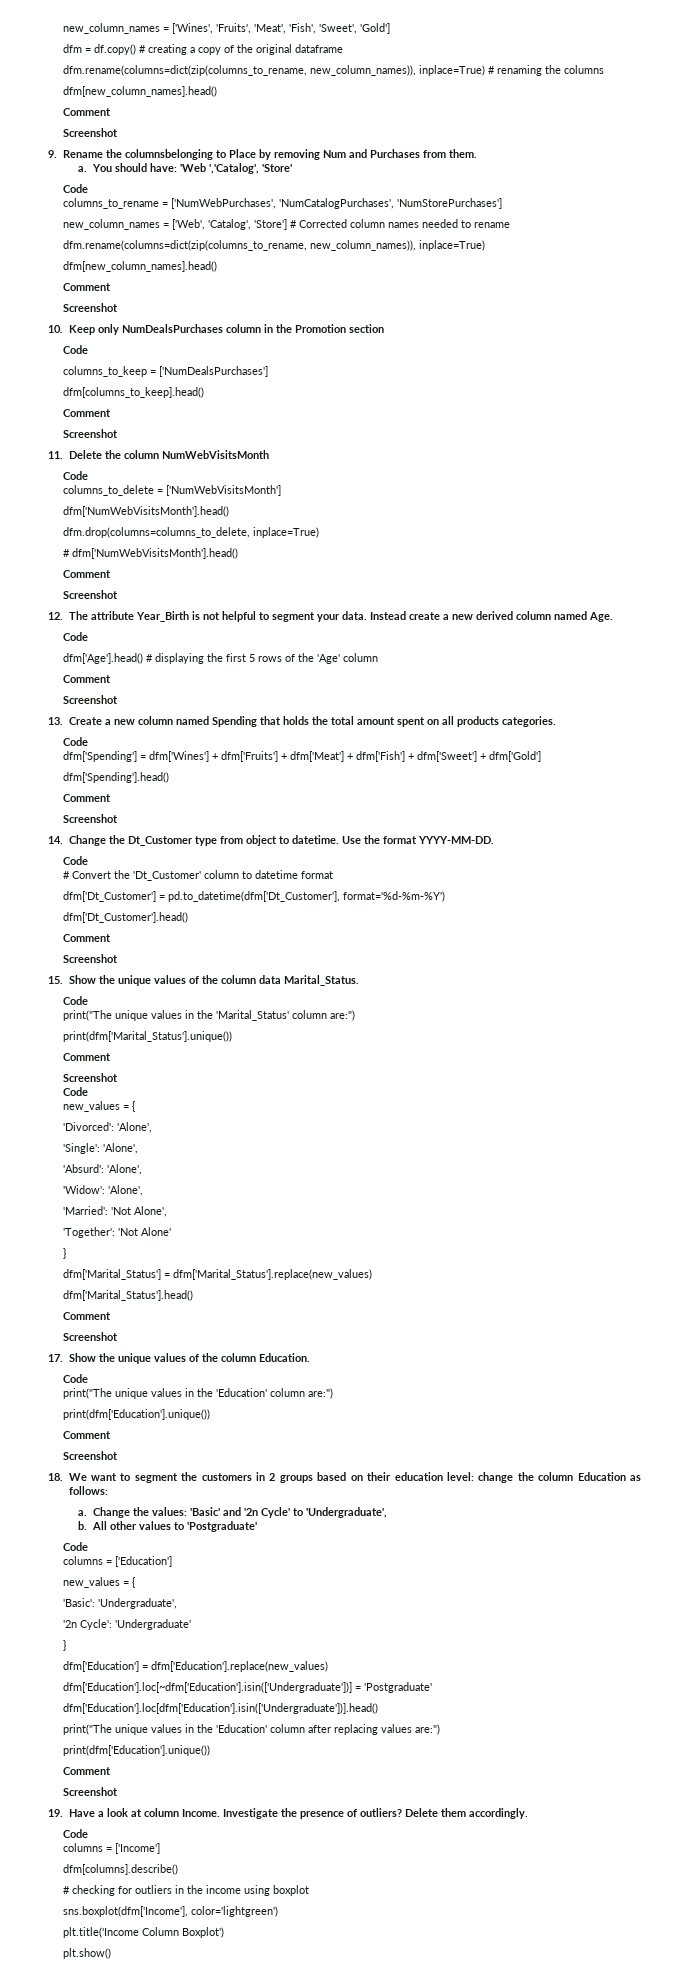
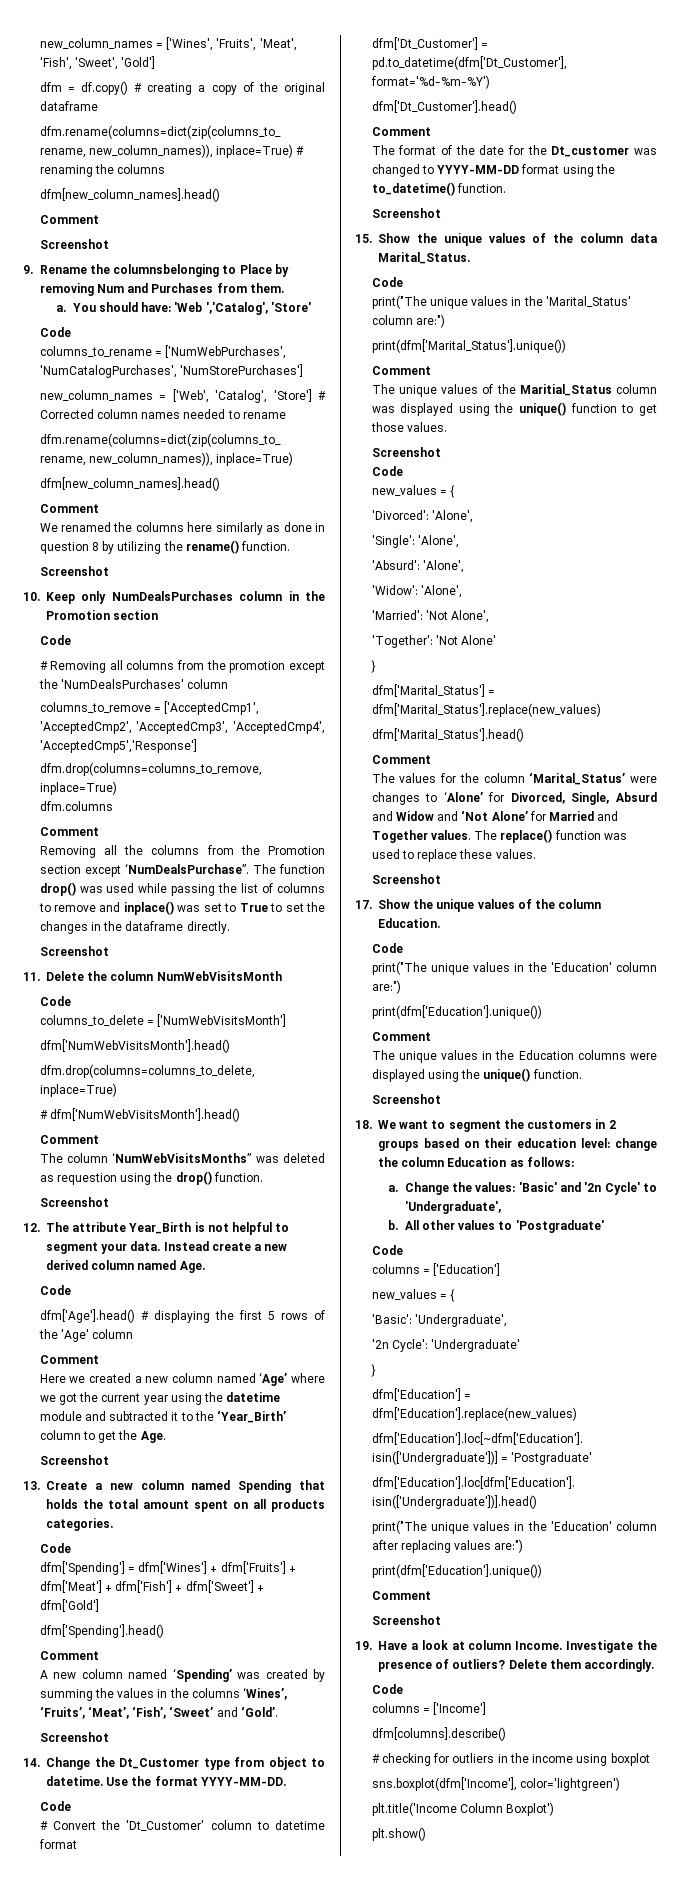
+ We renamed the columns here similarly as done in question 8 by utilizing the rename() function.
- columns_to_keep = ['NumDealsPurchases']
- dfm[columns_to_keep].head()
+ # Removing all columns from the promotion except the 'NumDealsPurchases' column
+ columns_to_remove = ['AcceptedCmp1', 'AcceptedCmp2', 'AcceptedCmp3', 'AcceptedCmp4', 'AcceptedCmp5','Response']
+ dfm.drop(columns=columns_to_remove, inplace=True)
+ dfm.columns
  Comment
+ Removing all the columns from the Promotion section except ‘NumDealsPurchase”. The function drop() was used while passing the list of columns to remove and inplace() was set to True to set the changes in the dataframe directly.
+ The column ‘NumWebVisitsMonths” was deleted as requestion using the drop() function.
+ Here we created a new column named ‘Age’ where we got the current year using the datetime module and subtracted it to the ‘Year_Birth’ column to get the Age.
+ A new column named ‘Spending’ was created by summing the values in the columns ‘Wines’, ‘Fruits’, ‘Meat’, ‘Fish’, ‘Sweet’ and ‘Gold’.
+ The format of the date for the Dt_customer was changed to YYYY-MM-DD format using the to_datetime() function.
+ The unique values of the Maritial_Status column was displayed using the unique() function to get those values.
+ The values for the column ‘Marital_Status’ were changes to ‘Alone’ for Divorced, Single, Absurd and Widow and ‘Not Alone’ for Married and Together values. The replace() function was used to replace these values.
+ The unique values in the Education columns were displayed using the unique() function.

